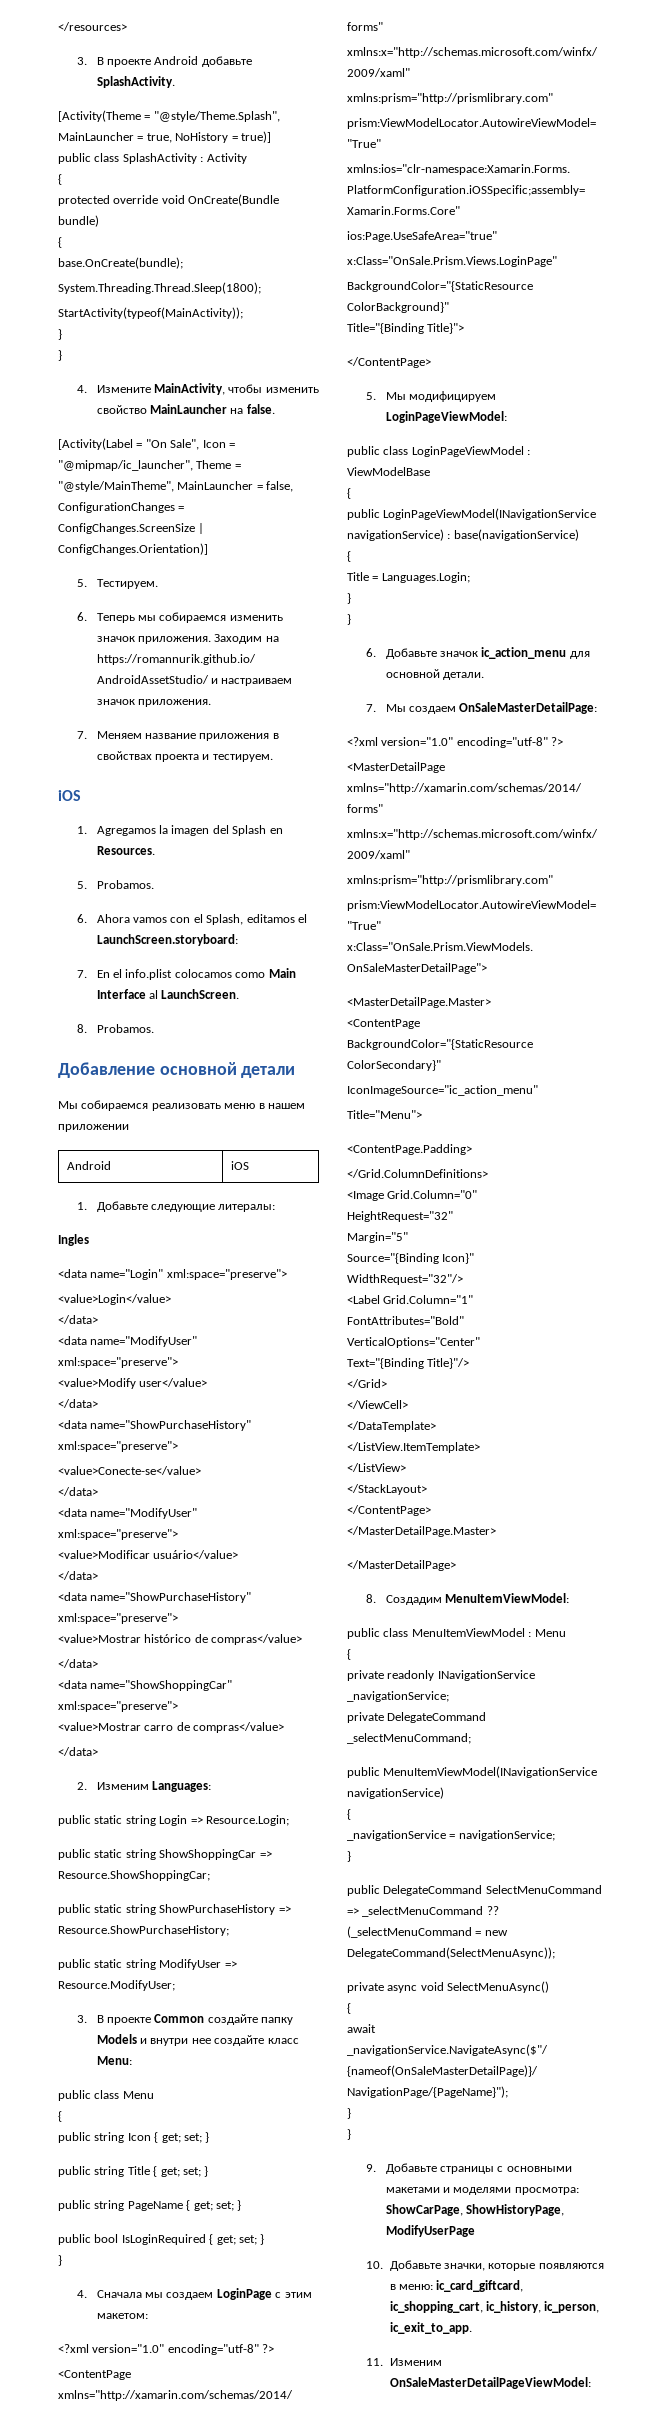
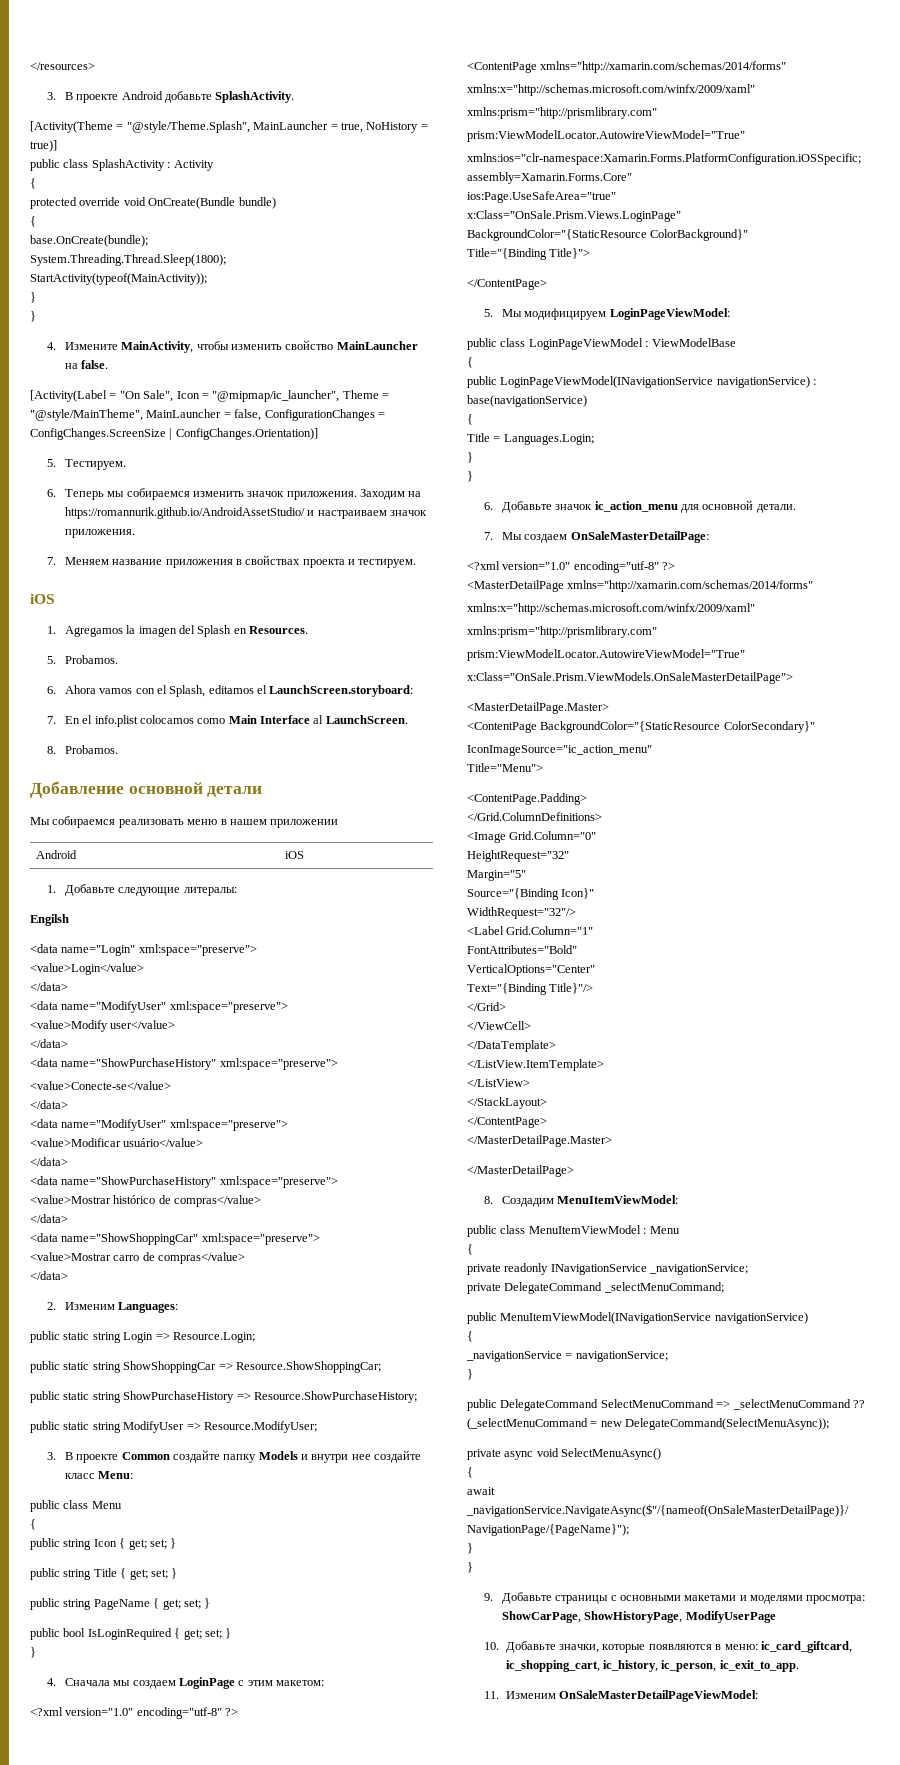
- Ingles
+ Engilsh

